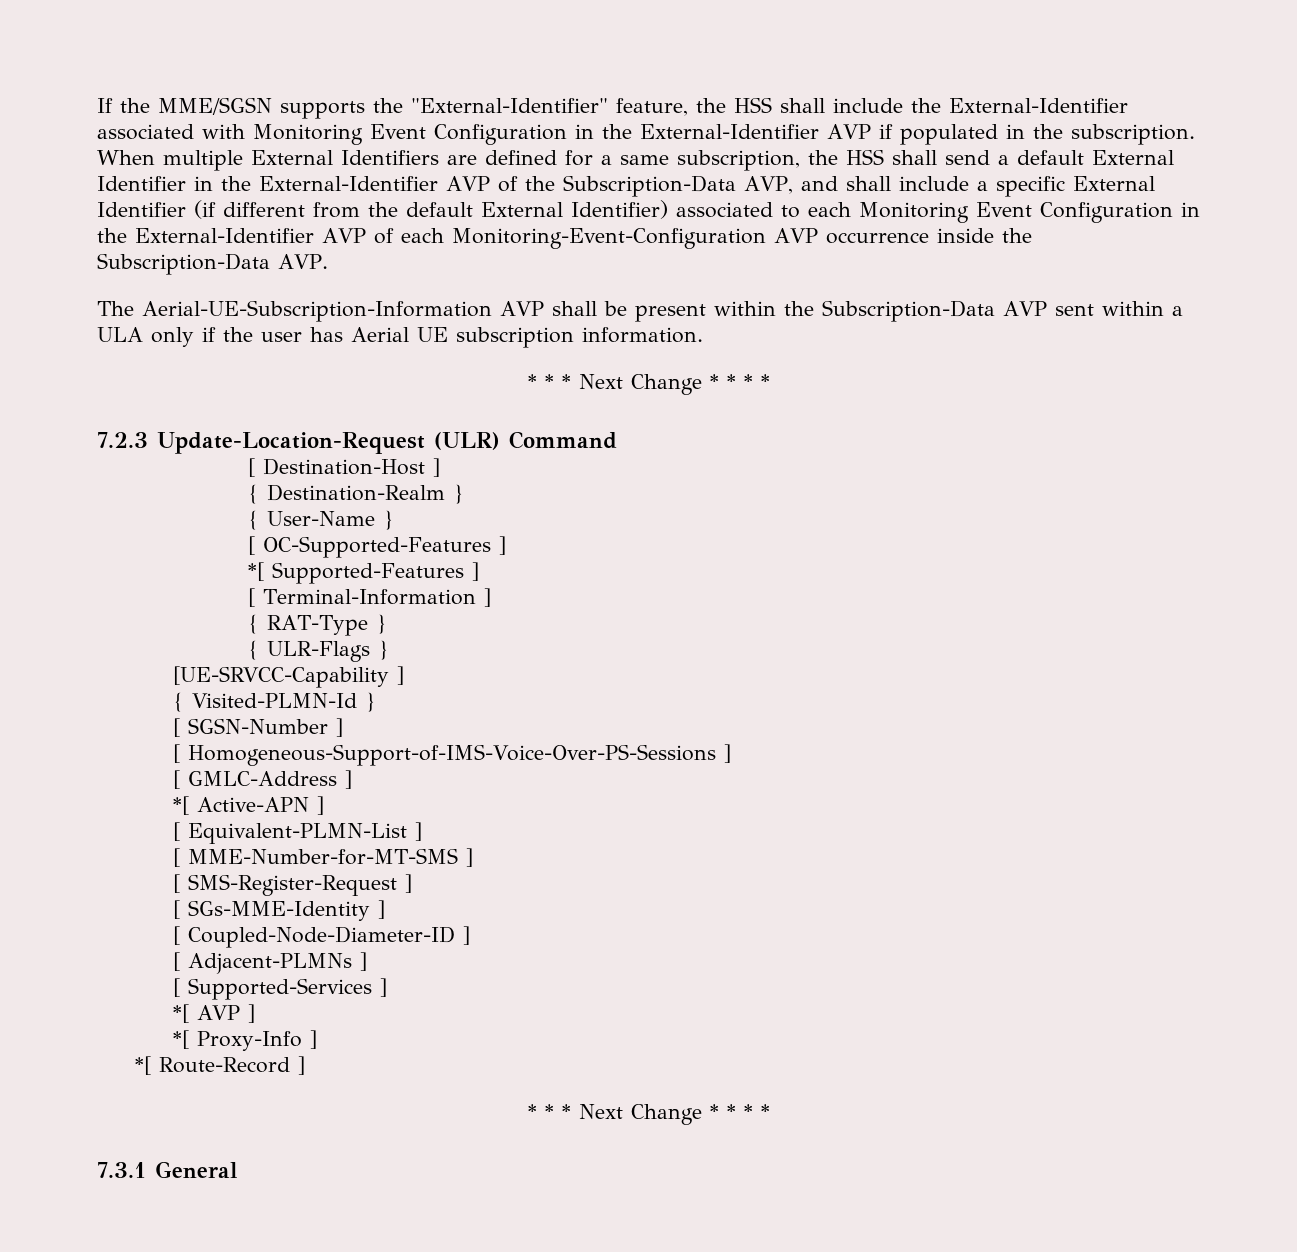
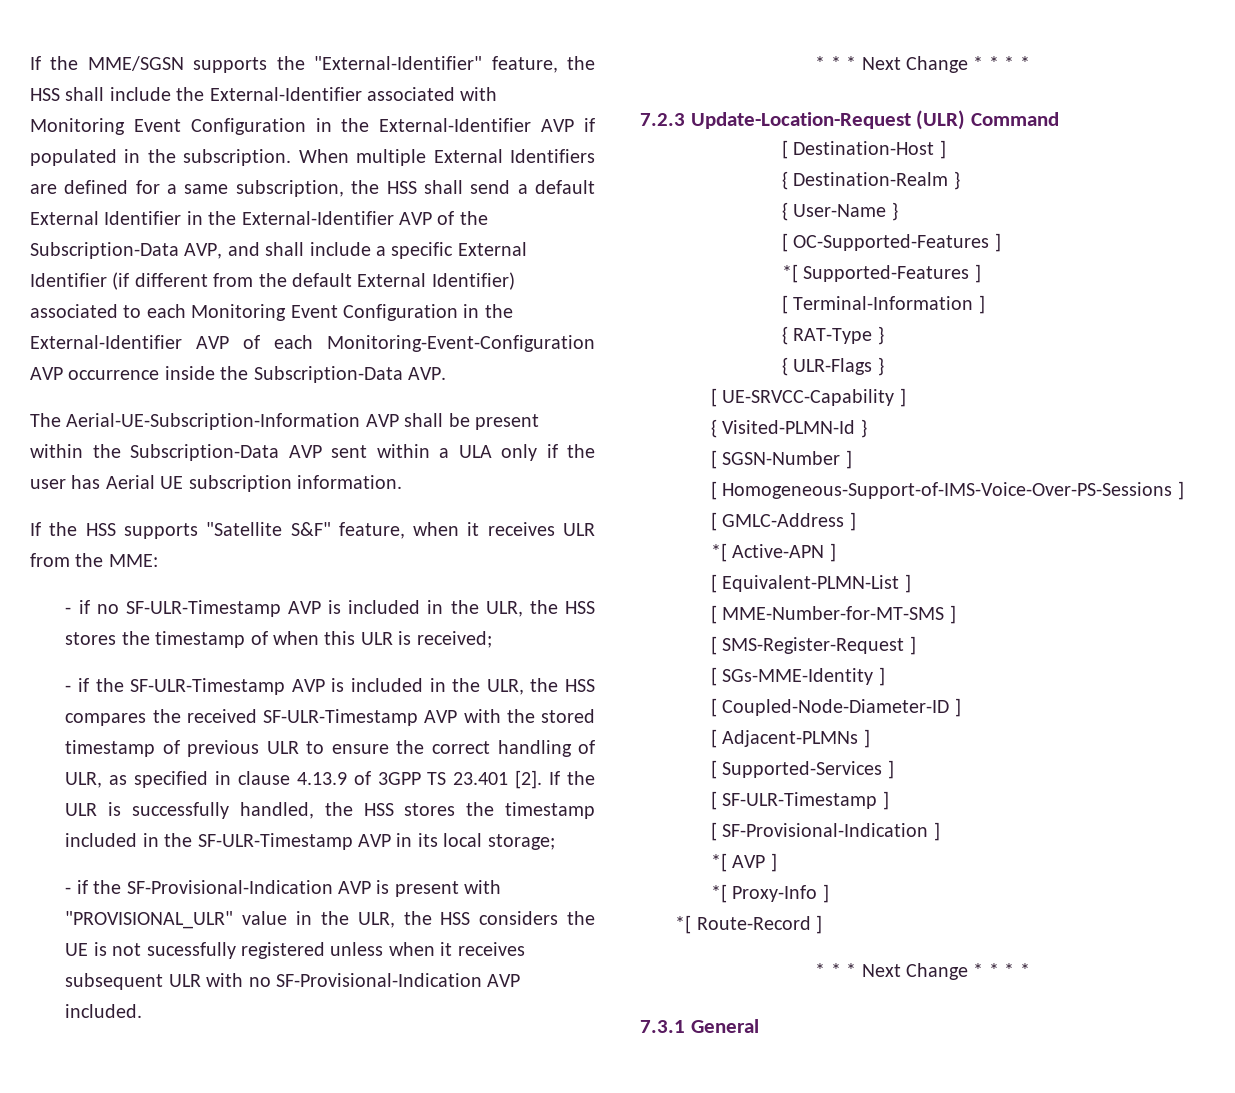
+ If the HSS supports "Satellite S&F" feature, when it receives ULR from the MME:
+ - if no SF-ULR-Timestamp AVP is included in the ULR, the HSS stores the timestamp of when this ULR is received;
+ - if the SF-ULR-Timestamp AVP is included in the ULR, the HSS compares the received SF-ULR-Timestamp AVP with the stored timestamp of previous ULR to ensure the correct handling of ULR, as specified in clause 4.13.9 of 3GPP TS 23.401 [2]. If the ULR is successfully handled, the HSS stores the timestamp included in the SF-ULR-Timestamp AVP in its local storage;
+ - if the SF-Provisional-Indication AVP is present with "PROVISIONAL_ULR" value in the ULR, the HSS considers the UE is not sucessfully registered unless when it receives subsequent ULR with no SF-Provisional-Indication AVP included.
- [UE-SRVCC-Capability ]
+ [ UE-SRVCC-Capability ]
+ [ SF-ULR-Timestamp ]
+ [ SF-Provisional-Indication ]

